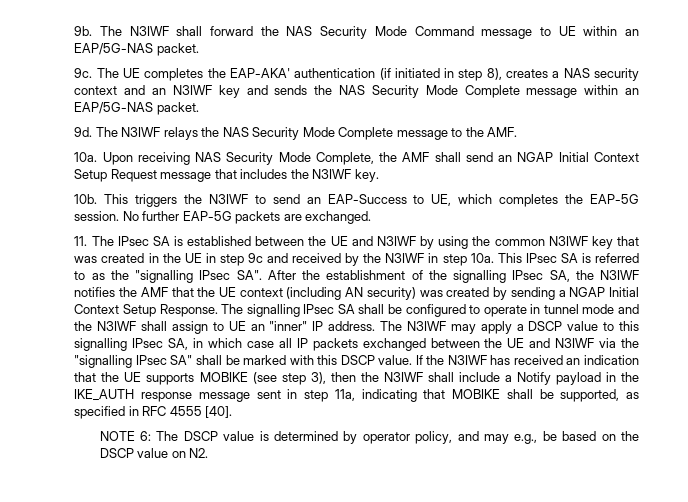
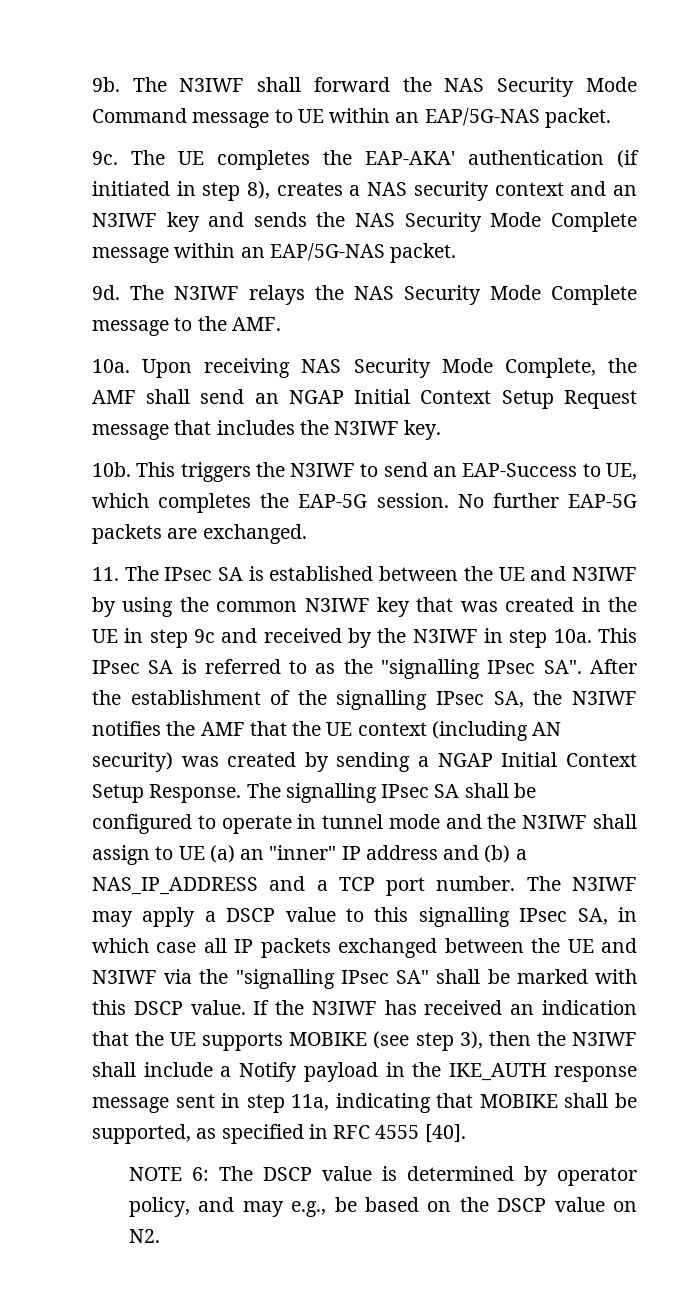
- The signalling IPsec SA shall be configured to operate in tunnel mode and the N3IWF shall assign to UE an "inner" IP address.
+ The signalling IPsec SA shall be configured to operate in tunnel mode and the N3IWF shall assign to UE (a) an "inner" IP address and (b) a NAS_IP_ADDRESS and a TCP port number.

